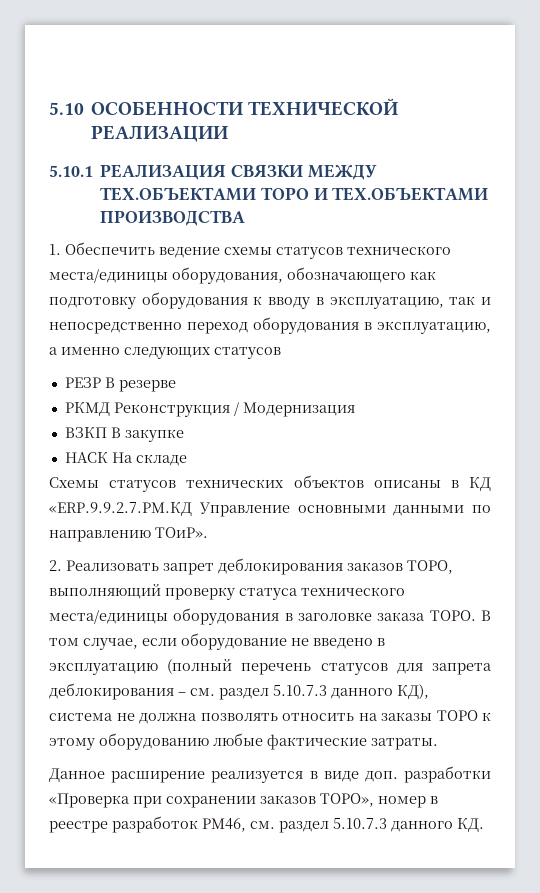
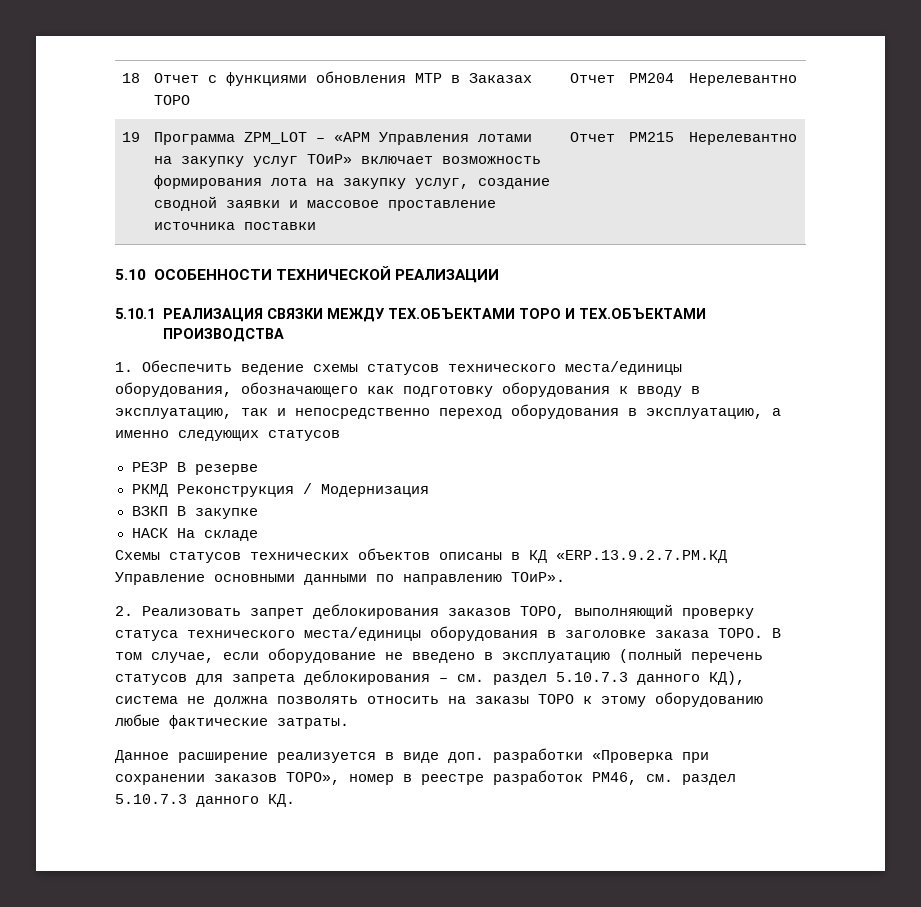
+ 18 | Отчет с функциями обновления МТР в Заказах ТОРО | Отчет | PM204 | Нерелевантно
+ 19 | Программа ZPM_LOT – «АРМ Управления лотами на закупку услуг ТОиР» включает возможность формирования лота на закупку услуг, создание сводной заявки и массовое проставление источника поставки | Отчет | PM215 | Нерелевантно
- Схемы статусов технических объектов описаны в КД «ERP.9.9.2.7.PM.КД Управление основными данными по направлению ТОиР».
+ Схемы статусов технических объектов описаны в КД «ERP.13.9.2.7.PM.КД Управление основными данными по направлению ТОиР».

